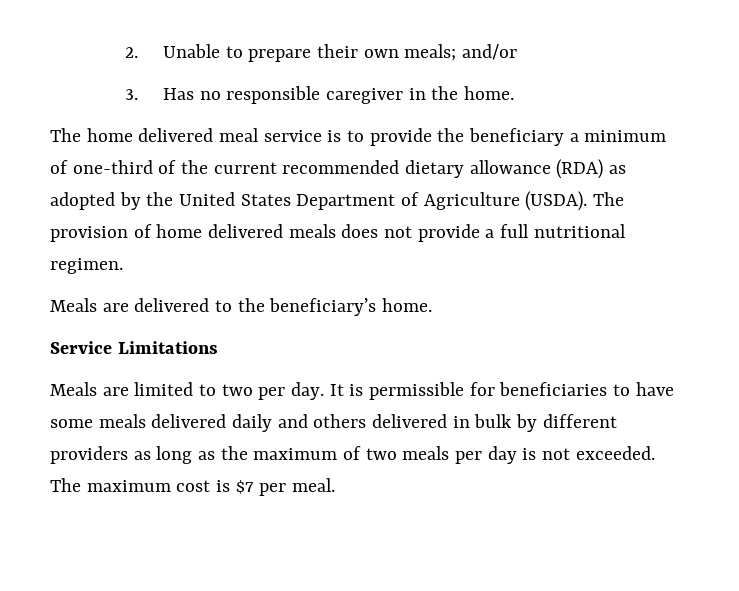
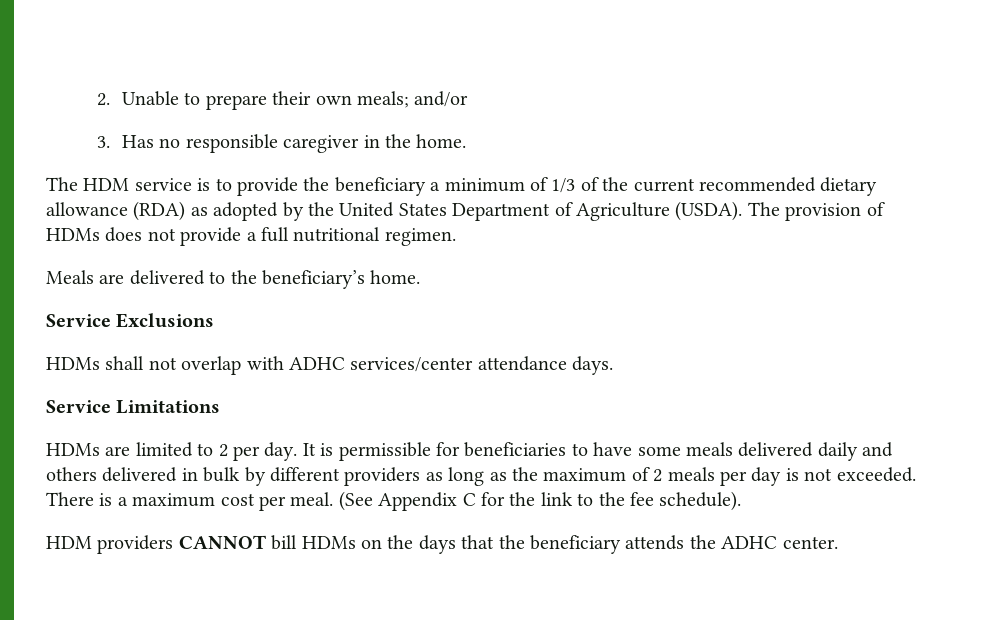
- The home delivered meal service is to provide the beneficiary a minimum of one-third of the current recommended dietary allowance (RDA) as adopted by the United States Department of Agriculture (USDA).
+ The HDM service is to provide the beneficiary a minimum of 1/3 of the current recommended dietary allowance (RDA) as adopted by the United States Department of Agriculture (USDA).
- The provision of home delivered meals does not provide a full nutritional regimen.
+ The provision of HDMs does not provide a full nutritional regimen.
+ Service Exclusions
+ HDMs shall not overlap with ADHC services/center attendance days.
- Meals are limited to two per day.
+ HDMs are limited to 2 per day.
- It is permissible for beneficiaries to have some meals delivered daily and others delivered in bulk by different providers as long as the maximum of two meals per day is not exceeded.
+ It is permissible for beneficiaries to have some meals delivered daily and others delivered in bulk by different providers as long as the maximum of 2 meals per day is not exceeded.
- The maximum cost is $7 per meal.
+ There is a maximum cost per meal. (See Appendix C for the link to the fee schedule).
+ HDM providers CANNOT bill HDMs on the days that the beneficiary attends the ADHC center.

